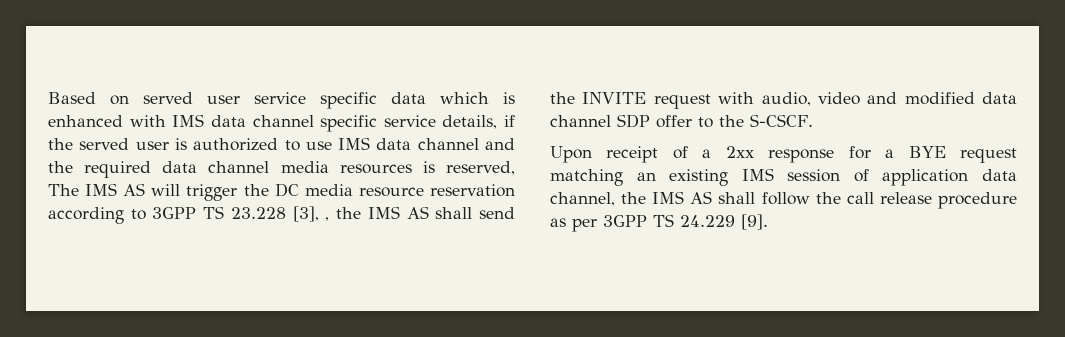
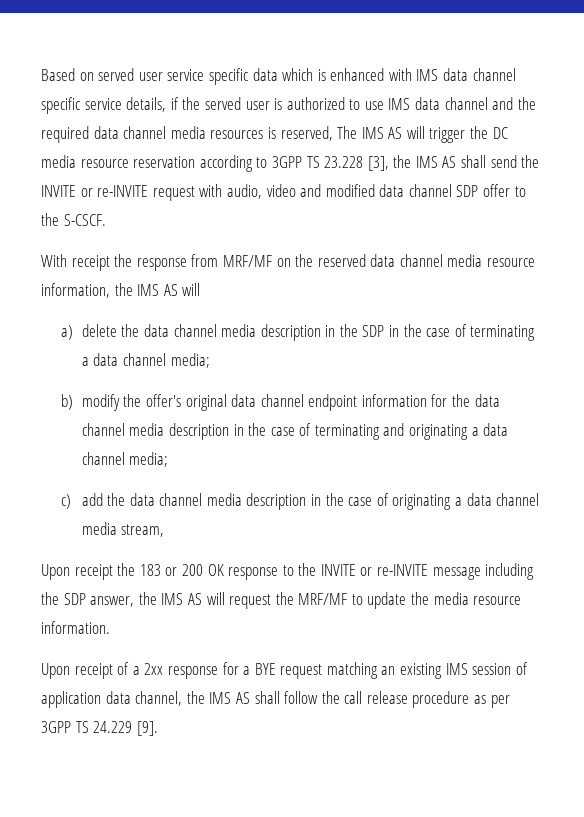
- Based on served user service specific data which is enhanced with IMS data channel specific service details, if the served user is authorized to use IMS data channel and the required data channel media resources is reserved, The IMS AS will trigger the DC media resource reservation according to 3GPP TS 23.228 [3], , the IMS AS shall send the INVITE request with audio, video and modified data channel SDP offer to the S-CSCF.
+ Based on served user service specific data which is enhanced with IMS data channel specific service details, if the served user is authorized to use IMS data channel and the required data channel media resources is reserved, The IMS AS will trigger the DC media resource reservation according to 3GPP TS 23.228 [3], the IMS AS shall send the INVITE or re-INVITE request with audio, video and modified data channel SDP offer to the S-CSCF.
+ With receipt the response from MRF/MF on the reserved data channel media resource information, the IMS AS will
+ a) delete the data channel media description in the SDP in the case of terminating a data channel media;
+ b) modify the offer's original data channel endpoint information for the data channel media description in the case of terminating and originating a data channel media;
+ c) add the data channel media description in the case of originating a data channel media stream,
+ Upon receipt the 183 or 200 OK response to the INVITE or re-INVITE message including the SDP answer, the IMS AS will request the MRF/MF to update the media resource information.

